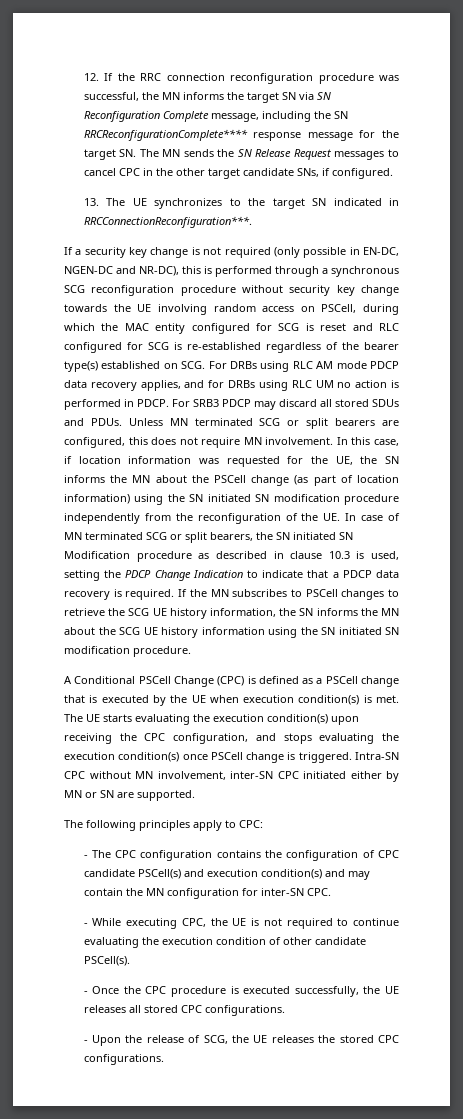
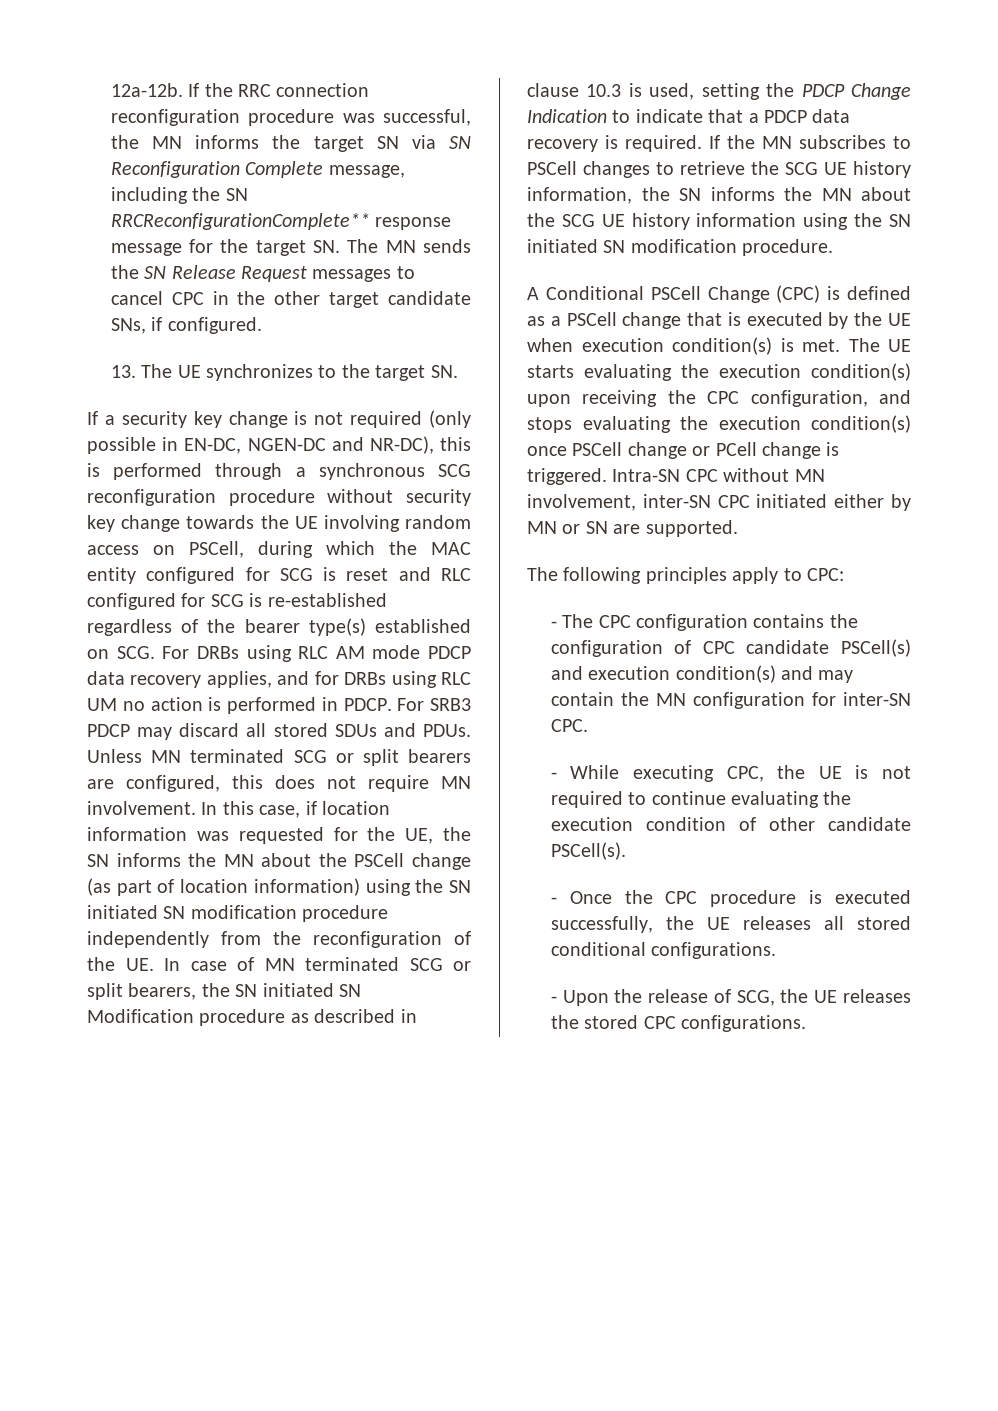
- 12. If the RRC connection reconfiguration procedure was successful, the MN informs the target SN via SN Reconfiguration Complete message, including the SN RRCReconfigurationComplete**** response message for the target SN. The MN sends the SN Release Request messages to cancel CPC in the other target candidate SNs, if configured.
+ 12a-12b. If the RRC connection reconfiguration procedure was successful, the MN informs the target SN via SN Reconfiguration Complete message, including the SN RRCReconfigurationComplete** response message for the target SN. The MN sends the SN Release Request messages to cancel CPC in the other target candidate SNs, if configured.
- 13. The UE synchronizes to the target SN indicated in RRCConnectionReconfiguration***.
+ 13. The UE synchronizes to the target SN.
- The UE starts evaluating the execution condition(s) upon receiving the CPC configuration, and stops evaluating the execution condition(s) once PSCell change is triggered.
+ The UE starts evaluating the execution condition(s) upon receiving the CPC configuration, and stops evaluating the execution condition(s) once PSCell change or PCell change is triggered.
- - Once the CPC procedure is executed successfully, the UE releases all stored CPC configurations.
+ - Once the CPC procedure is executed successfully, the UE releases all stored conditional configurations.

